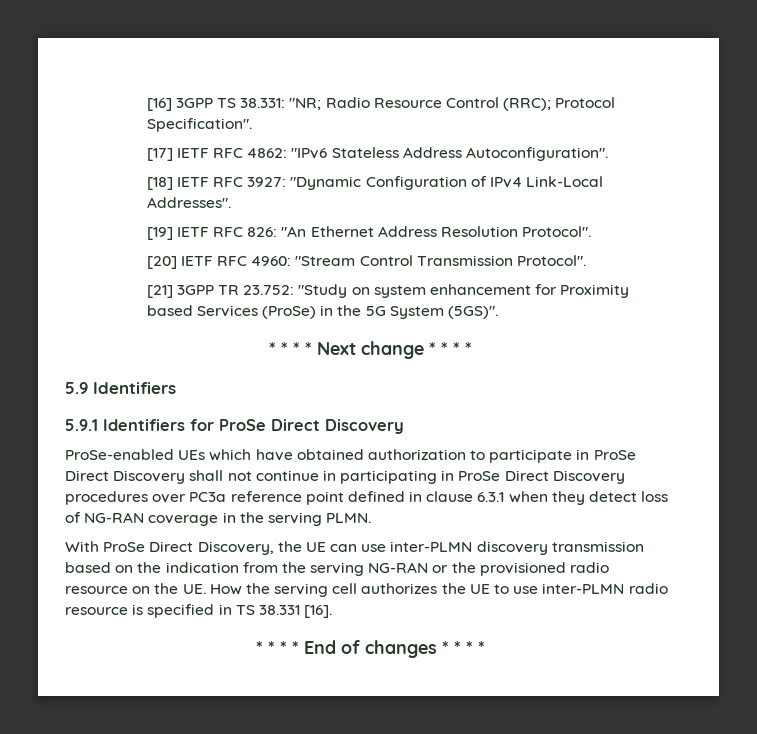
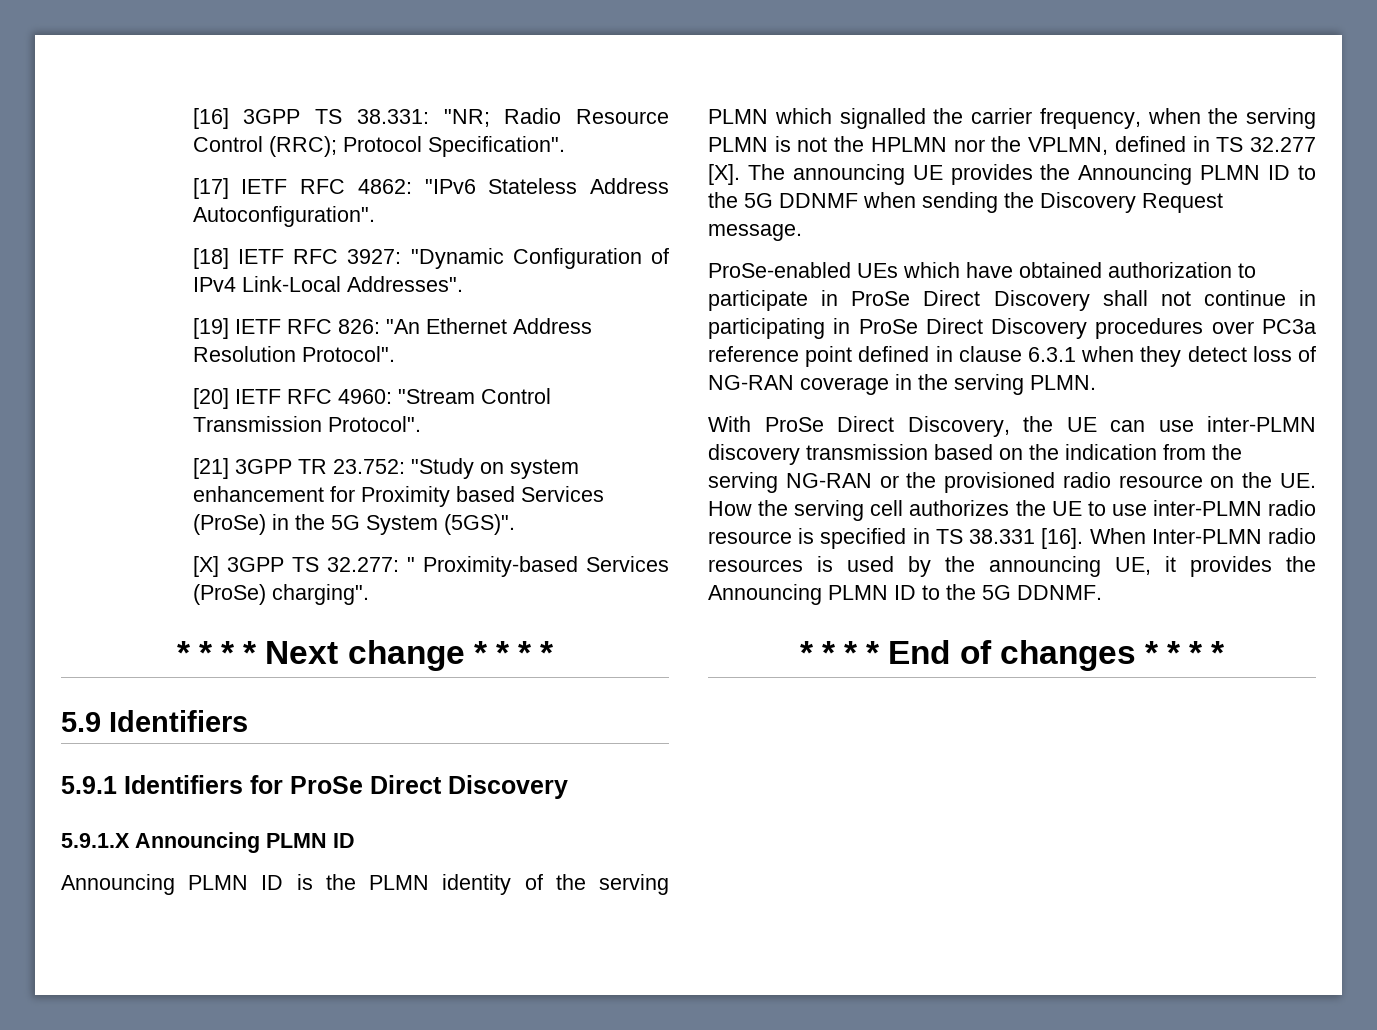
+ [X] 3GPP TS 32.277: " Proximity-based Services (ProSe) charging".
+ 5.9.1.X Announcing PLMN ID
+ Announcing PLMN ID is the PLMN identity of the serving PLMN which signalled the carrier frequency, when the serving PLMN is not the HPLMN nor the VPLMN, defined in TS 32.277 [X]. The announcing UE provides the Announcing PLMN ID to the 5G DDNMF when sending the Discovery Request message.
+ When Inter-PLMN radio resources is used by the announcing UE, it provides the Announcing PLMN ID to the 5G DDNMF.

